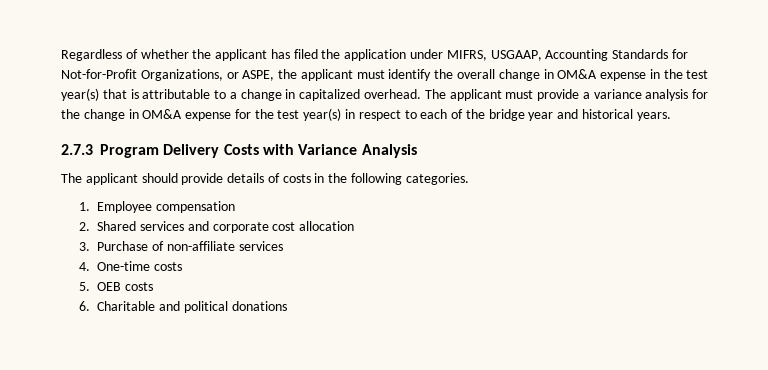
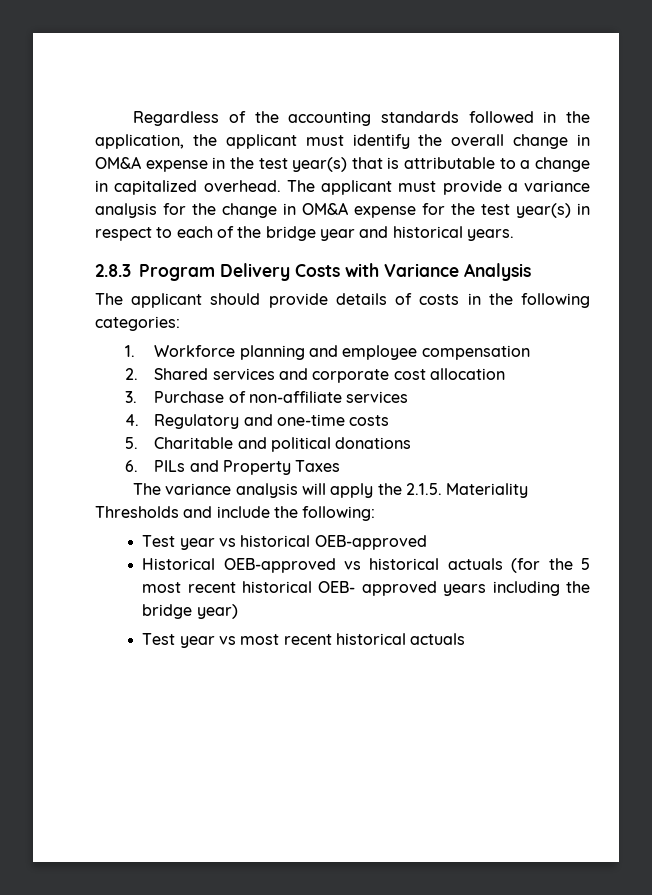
- Regardless of whether the applicant has filed the application under MIFRS, USGAAP, Accounting Standards for Not-for-Profit Organizations, or ASPE, the applicant must identify the overall change in OM&A expense in the test year(s) that is attributable to a change in capitalized overhead.
+ Regardless of the accounting standards followed in the application, the applicant must identify the overall change in OM&A expense in the test year(s) that is attributable to a change in capitalized overhead.
- 2.7.3 Program Delivery Costs with Variance Analysis
+ 2.8.3 Program Delivery Costs with Variance Analysis
- The applicant should provide details of costs in the following categories.
+ The applicant should provide details of costs in the following categories:
- 1. Employee compensation
+ 1. Workforce planning and employee compensation
- 4. One-time costs
- 5. OEB costs
- 6. Charitable and political donations
+ 4. Regulatory and one-time costs
+ 5. Charitable and political donations
+ 6. PILs and Property Taxes
+ The variance analysis will apply the 2.1.5. Materiality Thresholds and include the following:
+ Test year vs historical OEB-approved
+ Historical OEB-approved vs historical actuals (for the 5 most recent historical OEB- approved years including the bridge year)
+ Test year vs most recent historical actuals

